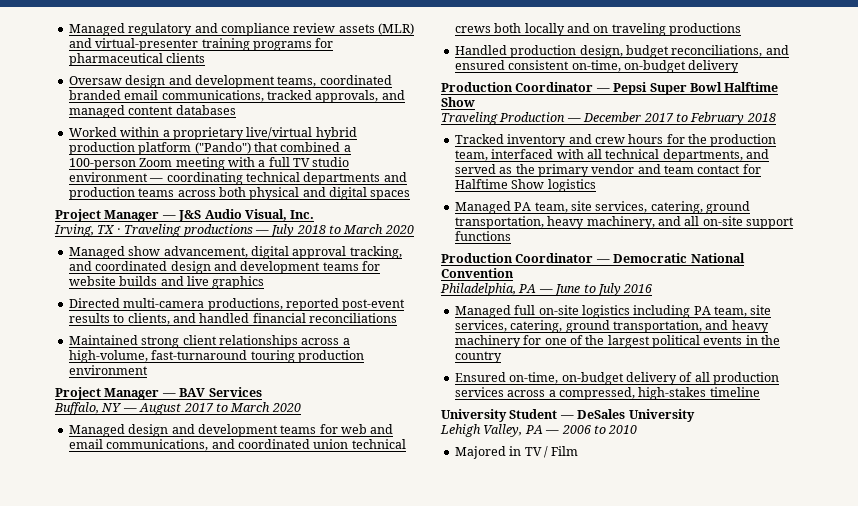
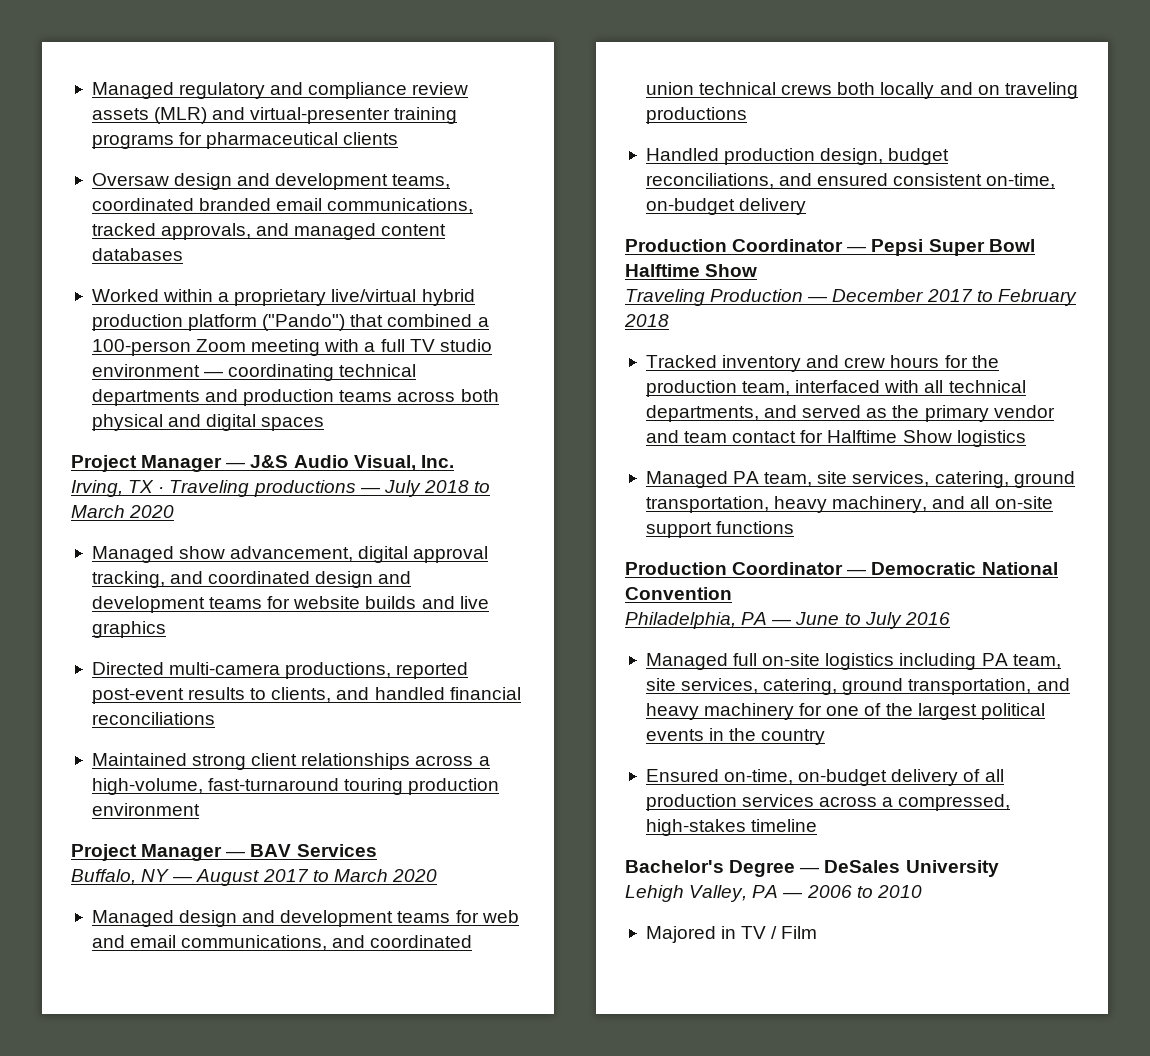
- University Student — DeSales University
+ Bachelor's Degree — DeSales University

